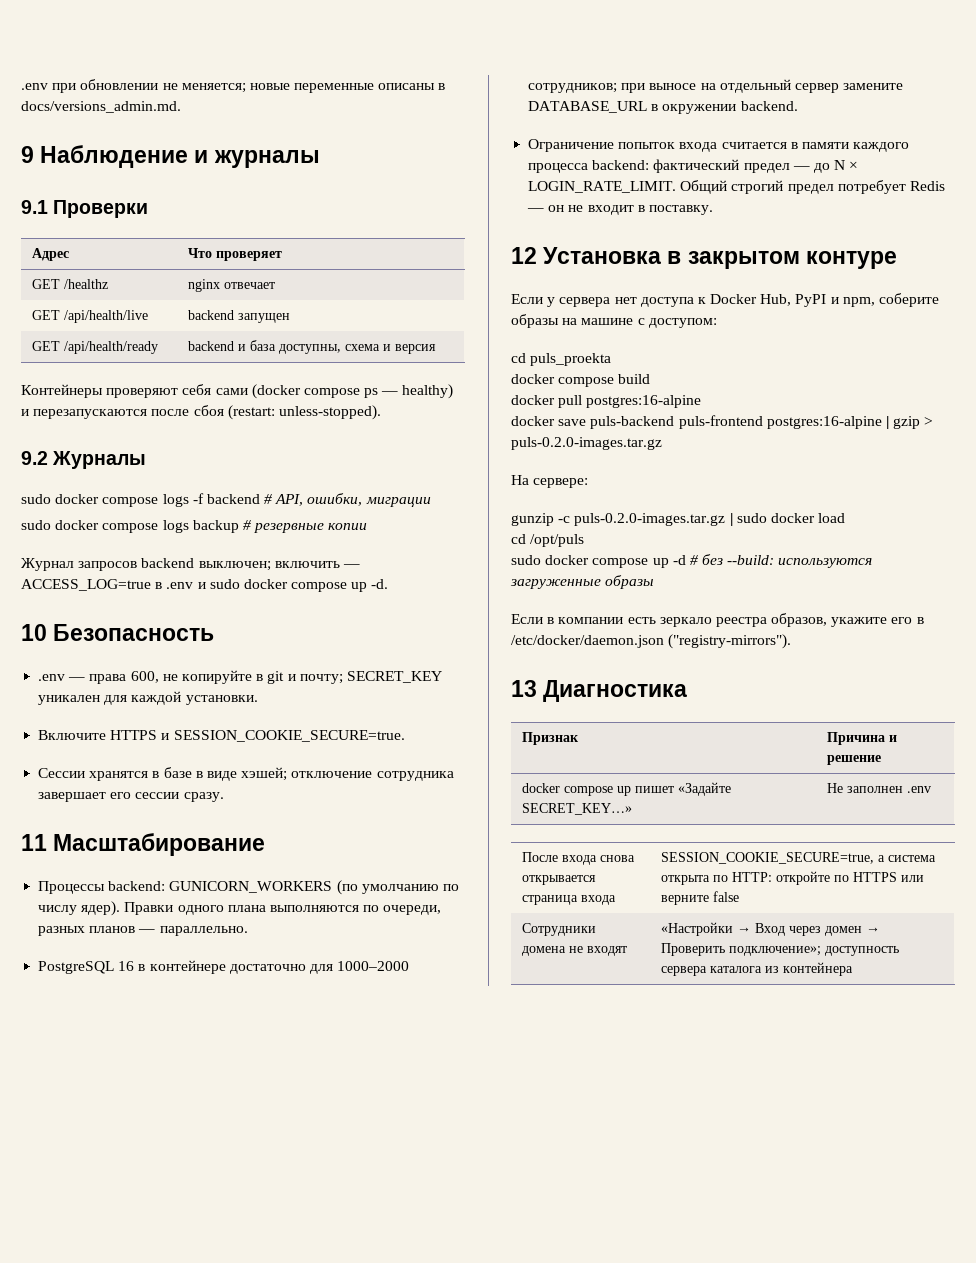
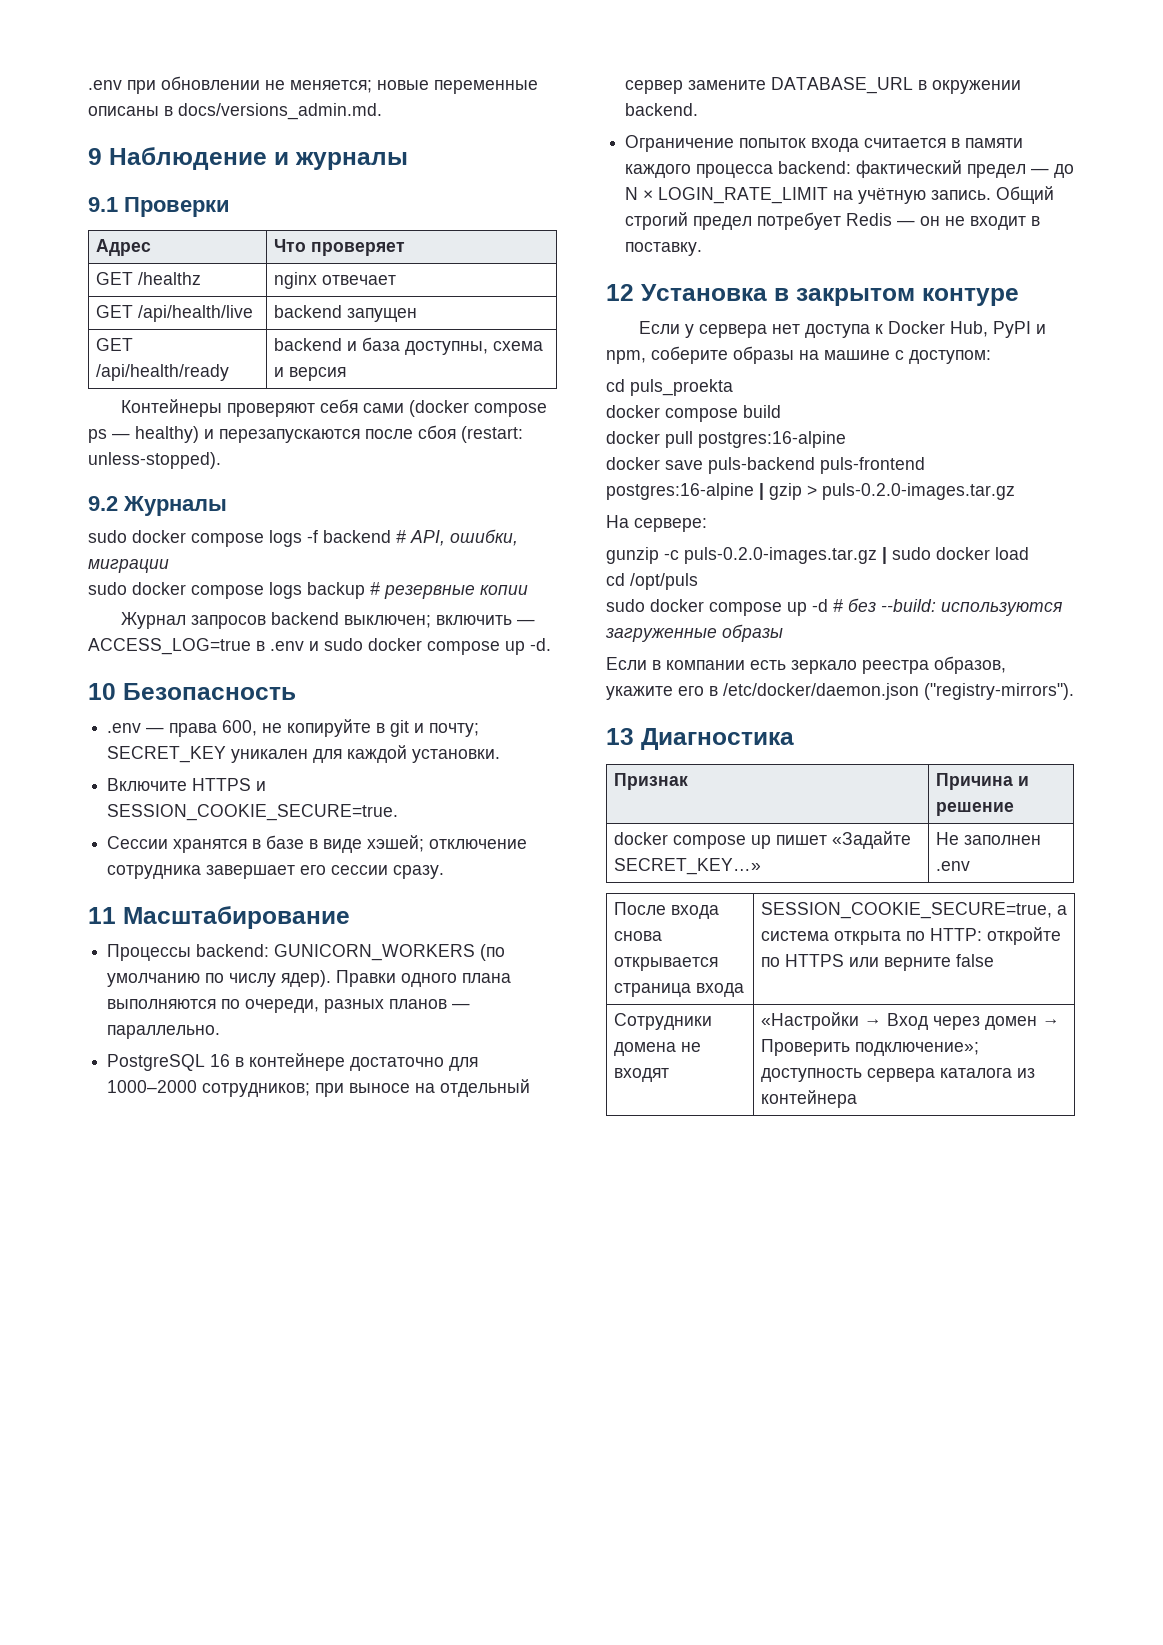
- Ограничение попыток входа считается в памяти каждого процесса backend: фактический предел — до N × LOGIN_RATE_LIMIT.
+ Ограничение попыток входа считается в памяти каждого процесса backend: фактический предел — до N × LOGIN_RATE_LIMIT на учётную запись.

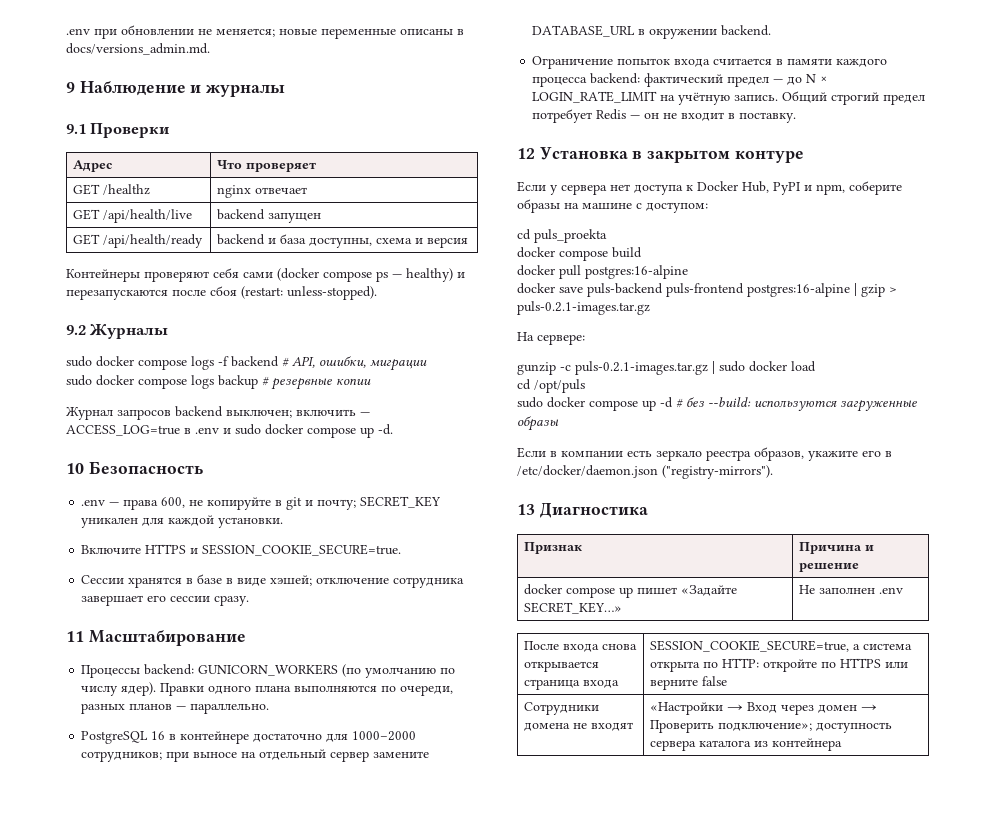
- docker save puls-backend puls-frontend postgres:16-alpine | gzip > puls-0.2.0-images.tar.gz
+ docker save puls-backend puls-frontend postgres:16-alpine | gzip > puls-0.2.1-images.tar.gz
- gunzip -c puls-0.2.0-images.tar.gz | sudo docker load
+ gunzip -c puls-0.2.1-images.tar.gz | sudo docker load

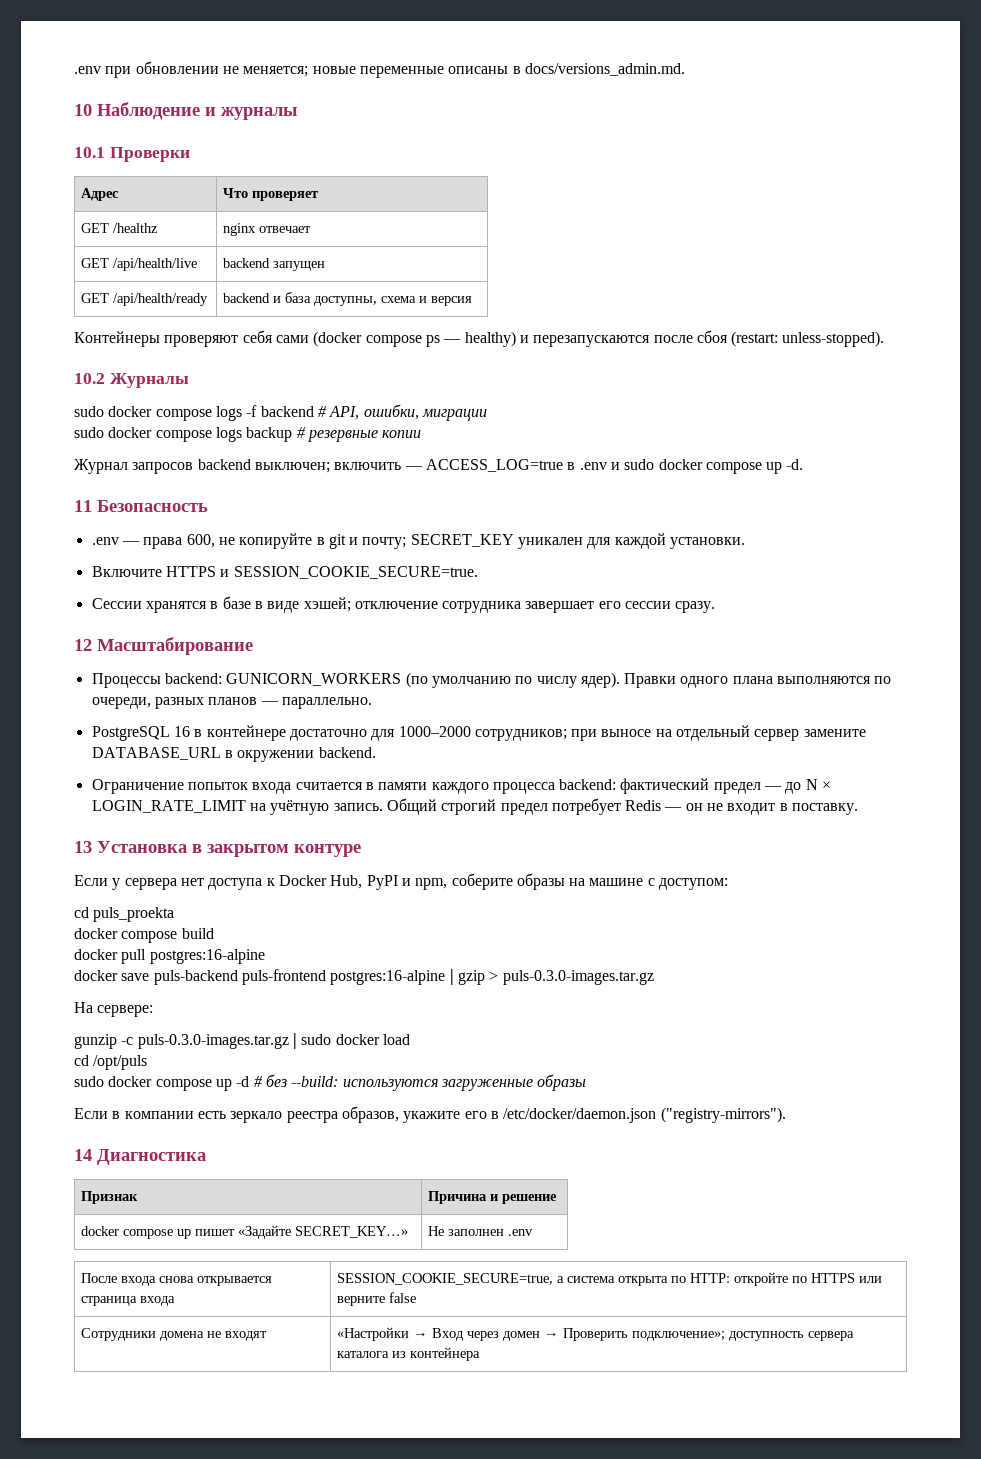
- 9 Наблюдение и журналы
+ 10 Наблюдение и журналы
- 9.1 Проверки
+ 10.1 Проверки
- 9.2 Журналы
+ 10.2 Журналы
- 10 Безопасность
+ 11 Безопасность
- 11 Масштабирование
+ 12 Масштабирование
- 12 Установка в закрытом контуре
+ 13 Установка в закрытом контуре
- docker save puls-backend puls-frontend postgres:16-alpine | gzip > puls-0.2.1-images.tar.gz
+ docker save puls-backend puls-frontend postgres:16-alpine | gzip > puls-0.3.0-images.tar.gz
- gunzip -c puls-0.2.1-images.tar.gz | sudo docker load
+ gunzip -c puls-0.3.0-images.tar.gz | sudo docker load
- 13 Диагностика
+ 14 Диагностика

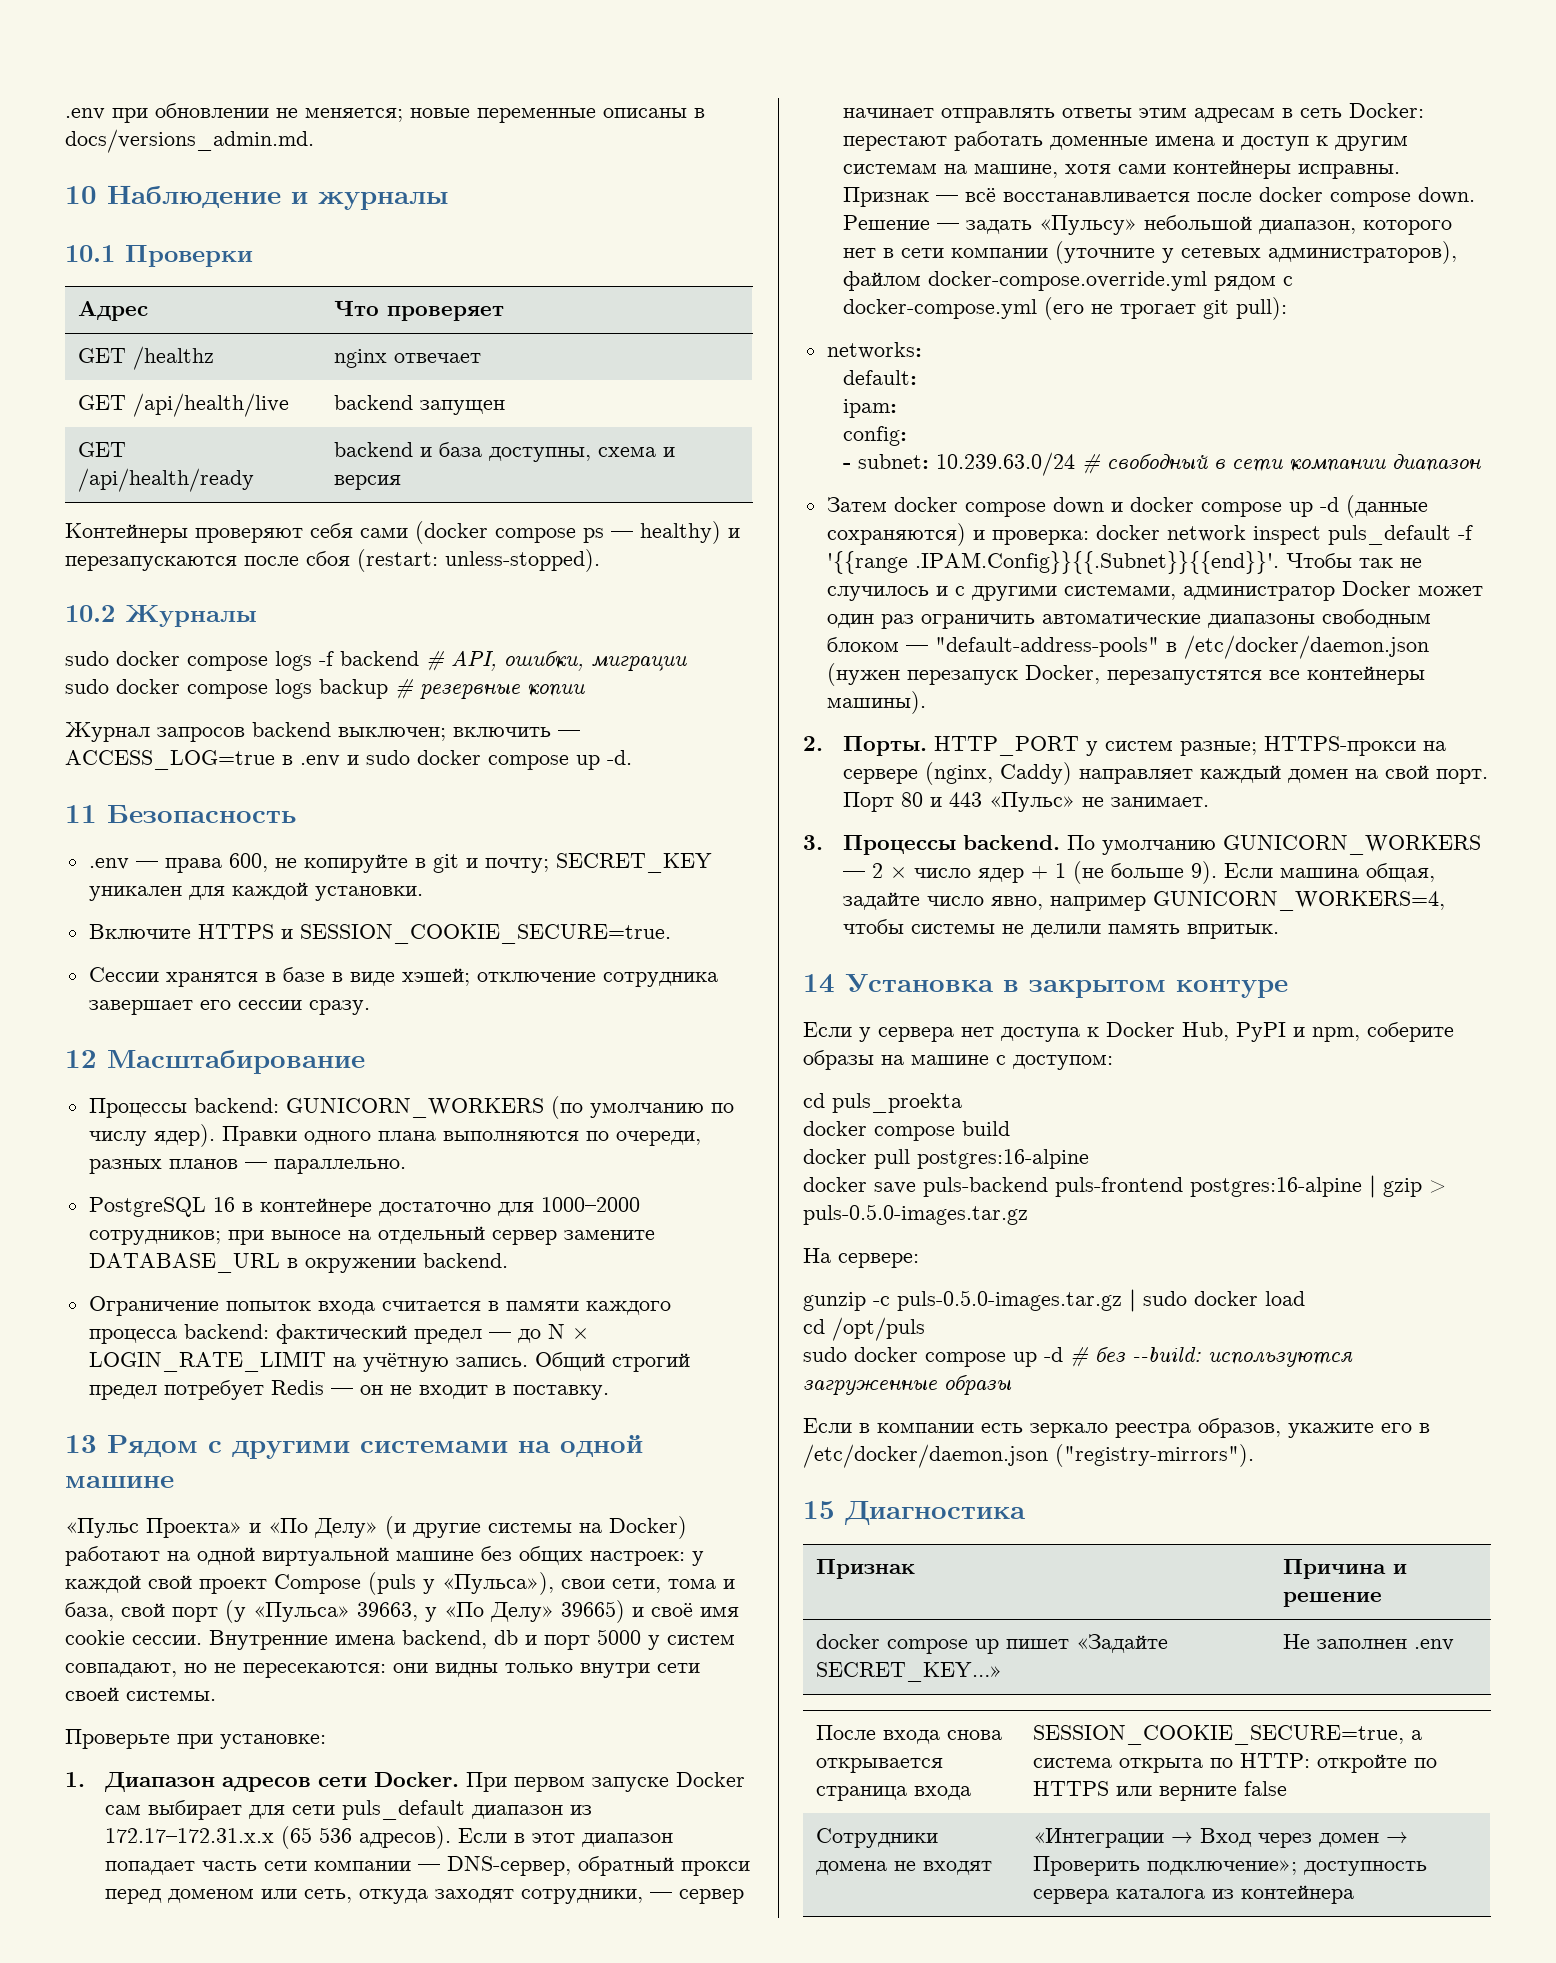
- 13 Установка в закрытом контуре
+ 13 Рядом с другими системами на одной машине
+ «Пульс Проекта» и «По Делу» (и другие системы на Docker) работают на одной виртуальной машине без общих настроек: у каждой свой проект Compose (puls у «Пульса»), свои сети, тома и база, свой порт (у «Пульса» 39663, у «По Делу» 39665) и своё имя cookie сессии. Внутренние имена backend, db и порт 5000 у систем совпадают, но не пересекаются: они видны только внутри сети своей системы.
+ Проверьте при установке:
+ 1. Диапазон адресов сети Docker. При первом запуске Docker сам выбирает для сети puls_default диапазон из 172.17–172.31.x.x (65 536 адресов). Если в этот диапазон попадает часть сети компании — DNS-сервер, обратный прокси перед доменом или сеть, откуда заходят сотрудники, — сервер начинает отправлять ответы этим адресам в сеть Docker: перестают работать доменные имена и доступ к другим системам на машине, хотя сами контейнеры исправны. Признак — всё восстанавливается после docker compose down. Решение — задать «Пульсу» небольшой диапазон, которого нет в сети компании (уточните у сетевых администраторов), файлом docker-compose.override.yml рядом с docker-compose.yml (его не трогает git pull):
+ networks:
+ default:
+ ipam:
+ config:
+ - subnet: 10.239.63.0/24 # свободный в сети компании диапазон
+ Затем docker compose down и docker compose up -d (данные сохраняются) и проверка: docker network inspect puls_default -f '{{range .IPAM.Config}}{{.Subnet}}{{end}}'. Чтобы так не случилось и с другими системами, администратор Docker может один раз ограничить автоматические диапазоны свободным блоком — "default-address-pools" в /etc/docker/daemon.json (нужен перезапуск Docker, перезапустятся все контейнеры машины).
+ 2. Порты. HTTP_PORT у систем разные; HTTPS-прокси на сервере (nginx, Caddy) направляет каждый домен на свой порт. Порт 80 и 443 «Пульс» не занимает.
+ 3. Процессы backend. По умолчанию GUNICORN_WORKERS — 2 × число ядер + 1 (не больше 9). Если машина общая, задайте число явно, например GUNICORN_WORKERS=4, чтобы системы не делили память впритык.
+ 14 Установка в закрытом контуре
- docker save puls-backend puls-frontend postgres:16-alpine | gzip > puls-0.3.0-images.tar.gz
+ docker save puls-backend puls-frontend postgres:16-alpine | gzip > puls-0.5.0-images.tar.gz
- gunzip -c puls-0.3.0-images.tar.gz | sudo docker load
+ gunzip -c puls-0.5.0-images.tar.gz | sudo docker load
- 14 Диагностика
+ 15 Диагностика
- Сотрудники домена не входят | «Настройки → Вход через домен → Проверить подключение»; доступность сервера каталога из контейнера
+ Сотрудники домена не входят | «Интеграции → Вход через домен → Проверить подключение»; доступность сервера каталога из контейнера

